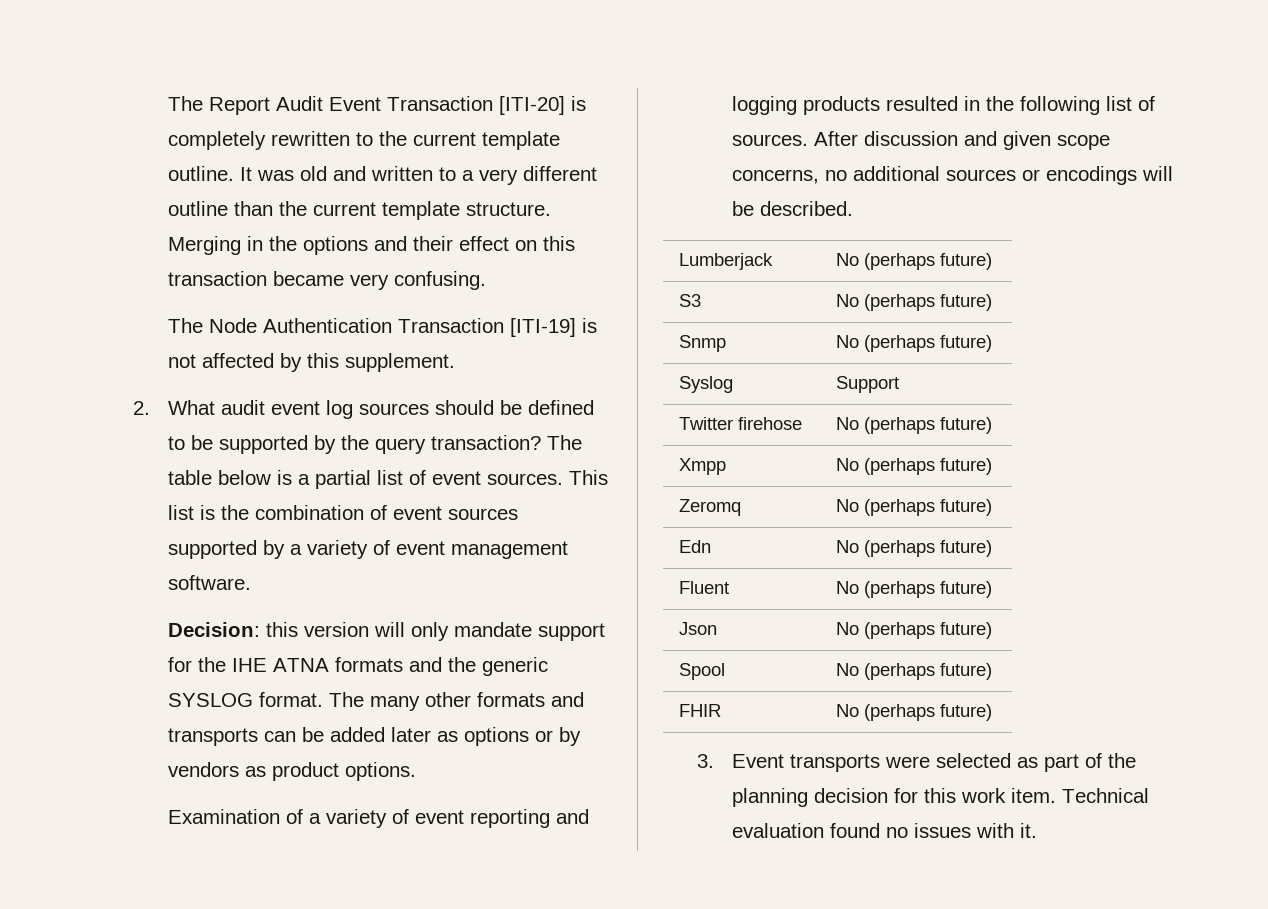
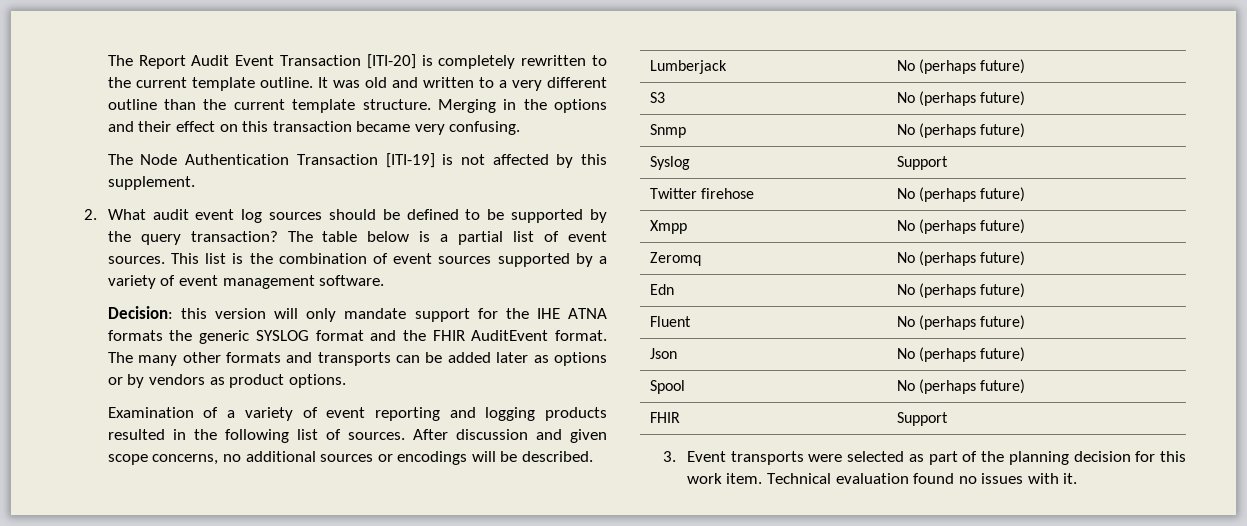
- Decision: this version will only mandate support for the IHE ATNA formats and the generic SYSLOG format.
+ Decision: this version will only mandate support for the IHE ATNA formats the generic SYSLOG format and the FHIR AuditEvent format.
- FHIR | No (perhaps future)
+ FHIR | Support

